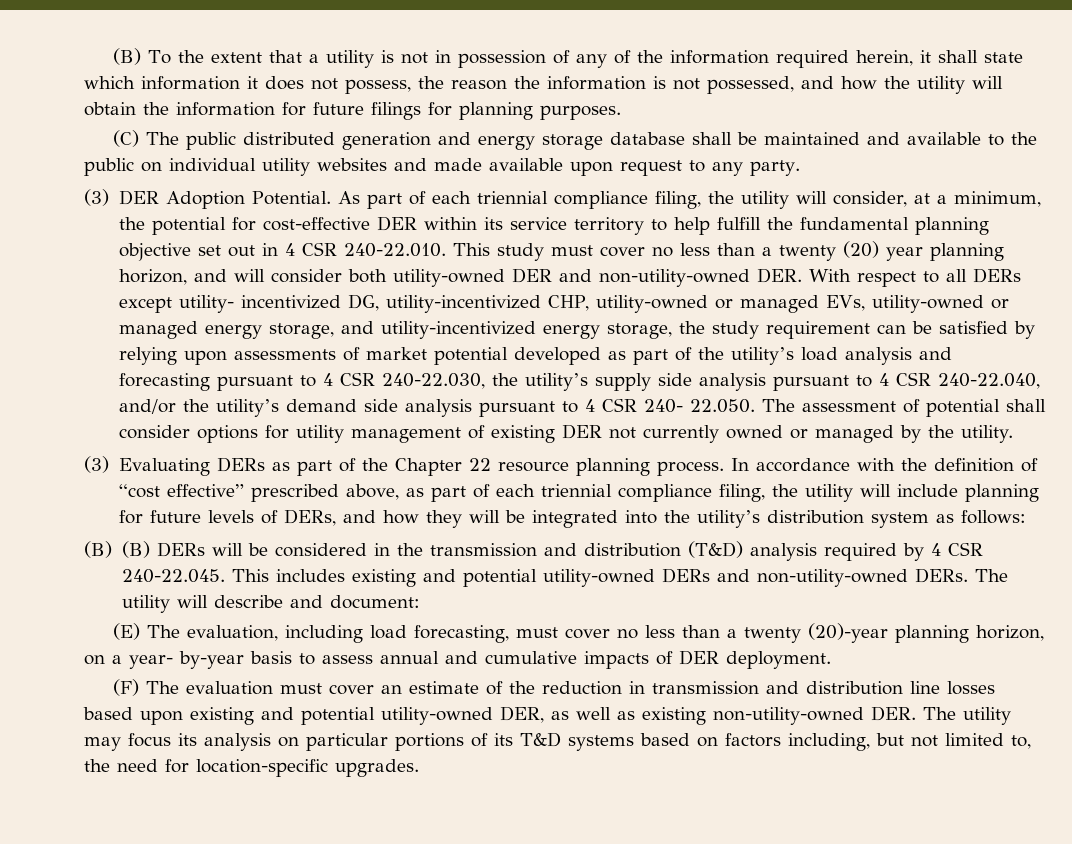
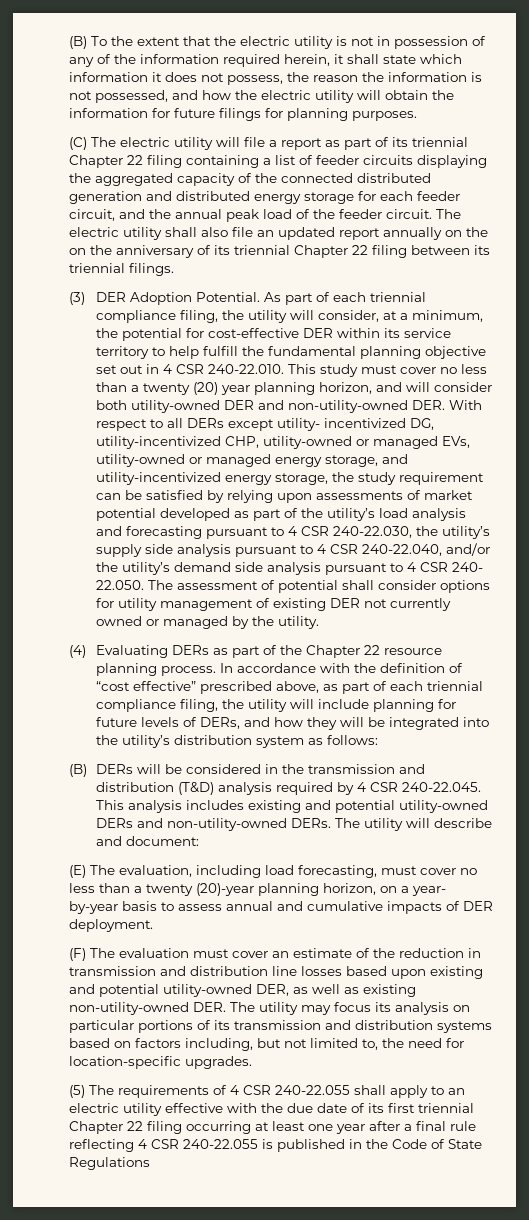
- (B) To the extent that a utility is not in possession of any of the information required herein, it shall state which information it does not possess, the reason the information is not possessed, and how the utility will obtain the information for future filings for planning purposes.
+ (B) To the extent that the electric utility is not in possession of any of the information required herein, it shall state which information it does not possess, the reason the information is not possessed, and how the electric utility will obtain the information for future filings for planning purposes.
- (C) The public distributed generation and energy storage database shall be maintained and available to the public on individual utility websites and made available upon request to any party.
+ (C) The electric utility will file a report as part of its triennial Chapter 22 filing containing a list of feeder circuits displaying the aggregated capacity of the connected distributed generation and distributed energy storage for each feeder circuit, and the annual peak load of the feeder circuit. The electric utility shall also file an updated report annually on the on the anniversary of its triennial Chapter 22 filing between its triennial filings.
- (3) Evaluating DERs as part of the Chapter 22 resource planning process.
+ (4) Evaluating DERs as part of the Chapter 22 resource planning process.
- (B) (B) DERs will be considered in the transmission and distribution (T&D) analysis required by 4 CSR 240-22.045. This includes existing and potential utility-owned DERs and non-utility-owned DERs.
+ (B) DERs will be considered in the transmission and distribution (T&D) analysis required by 4 CSR 240-22.045. This analysis includes existing and potential utility-owned DERs and non-utility-owned DERs.
- (F) The evaluation must cover an estimate of the reduction in transmission and distribution line losses based upon existing and potential utility-owned DER, as well as existing non-utility-owned DER. The utility may focus its analysis on particular portions of its T&D systems based on factors including, but not limited to, the need for location-specific upgrades.
+ (F) The evaluation must cover an estimate of the reduction in transmission and distribution line losses based upon existing and potential utility-owned DER, as well as existing non-utility-owned DER. The utility may focus its analysis on particular portions of its transmission and distribution systems based on factors including, but not limited to, the need for location-specific upgrades.
+ (5) The requirements of 4 CSR 240-22.055 shall apply to an electric utility effective with the due date of its first triennial Chapter 22 filing occurring at least one year after a final rule reflecting 4 CSR 240-22.055 is published in the Code of State Regulations

